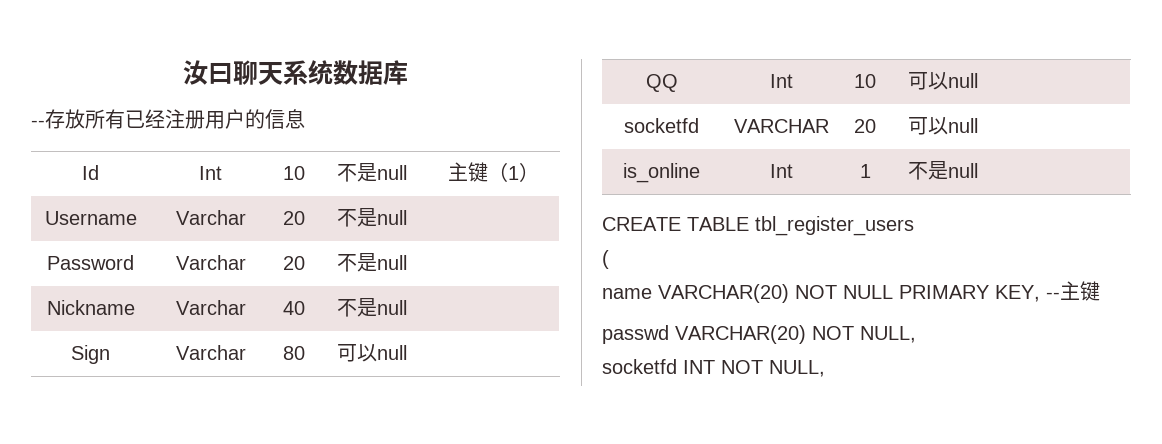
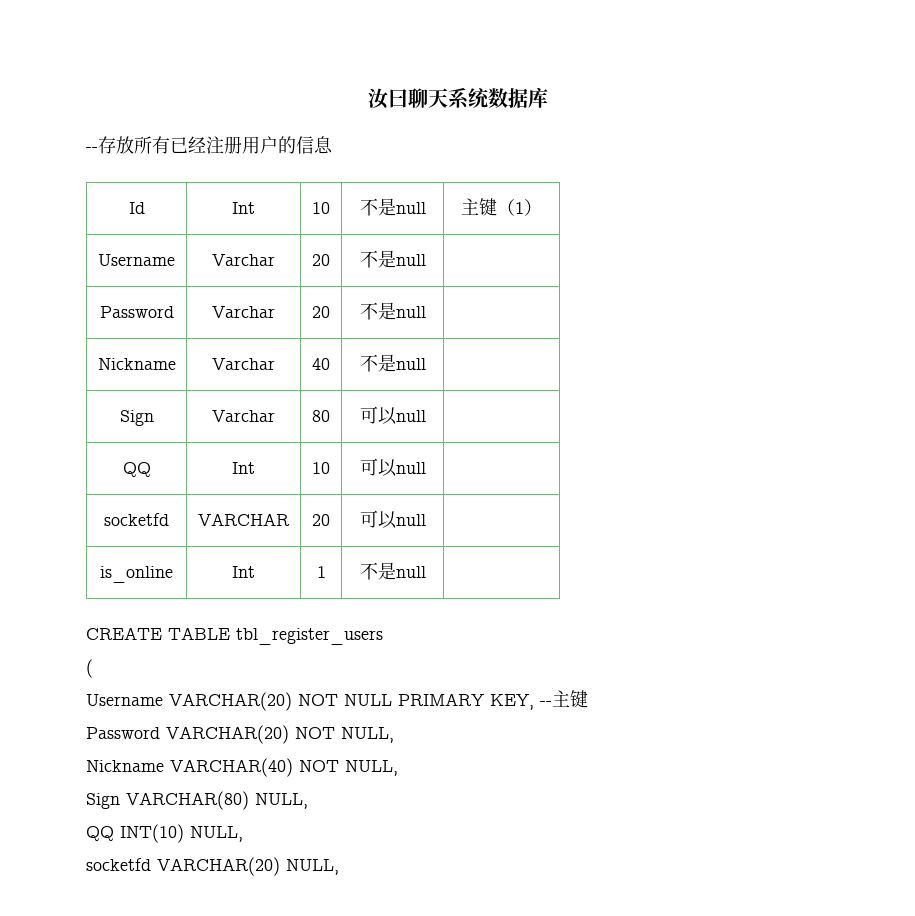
- name VARCHAR(20) NOT NULL PRIMARY KEY, --主键
+ Username VARCHAR(20) NOT NULL PRIMARY KEY, --主键
- passwd VARCHAR(20) NOT NULL,
+ Password VARCHAR(20) NOT NULL,
- socketfd INT NOT NULL,
+ Nickname VARCHAR(40) NOT NULL,
+ Sign VARCHAR(80) NULL,
+ QQ INT(10) NULL,
+ socketfd VARCHAR(20) NULL,

